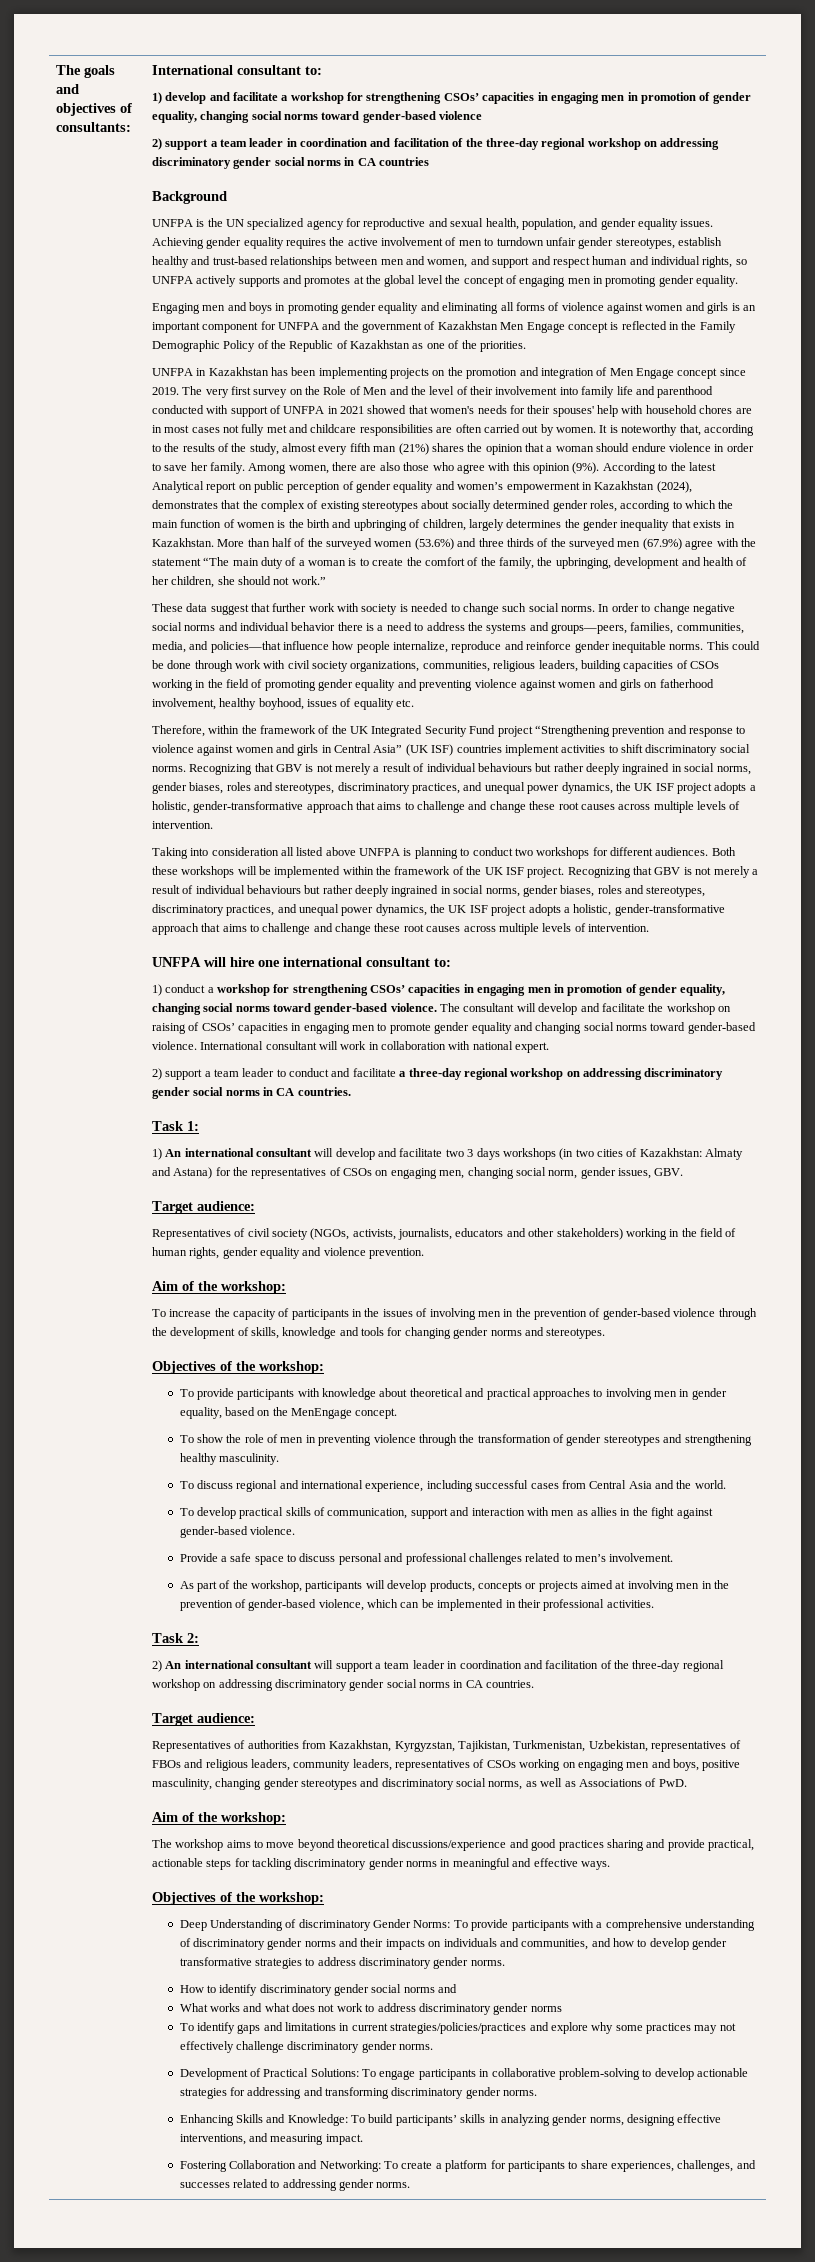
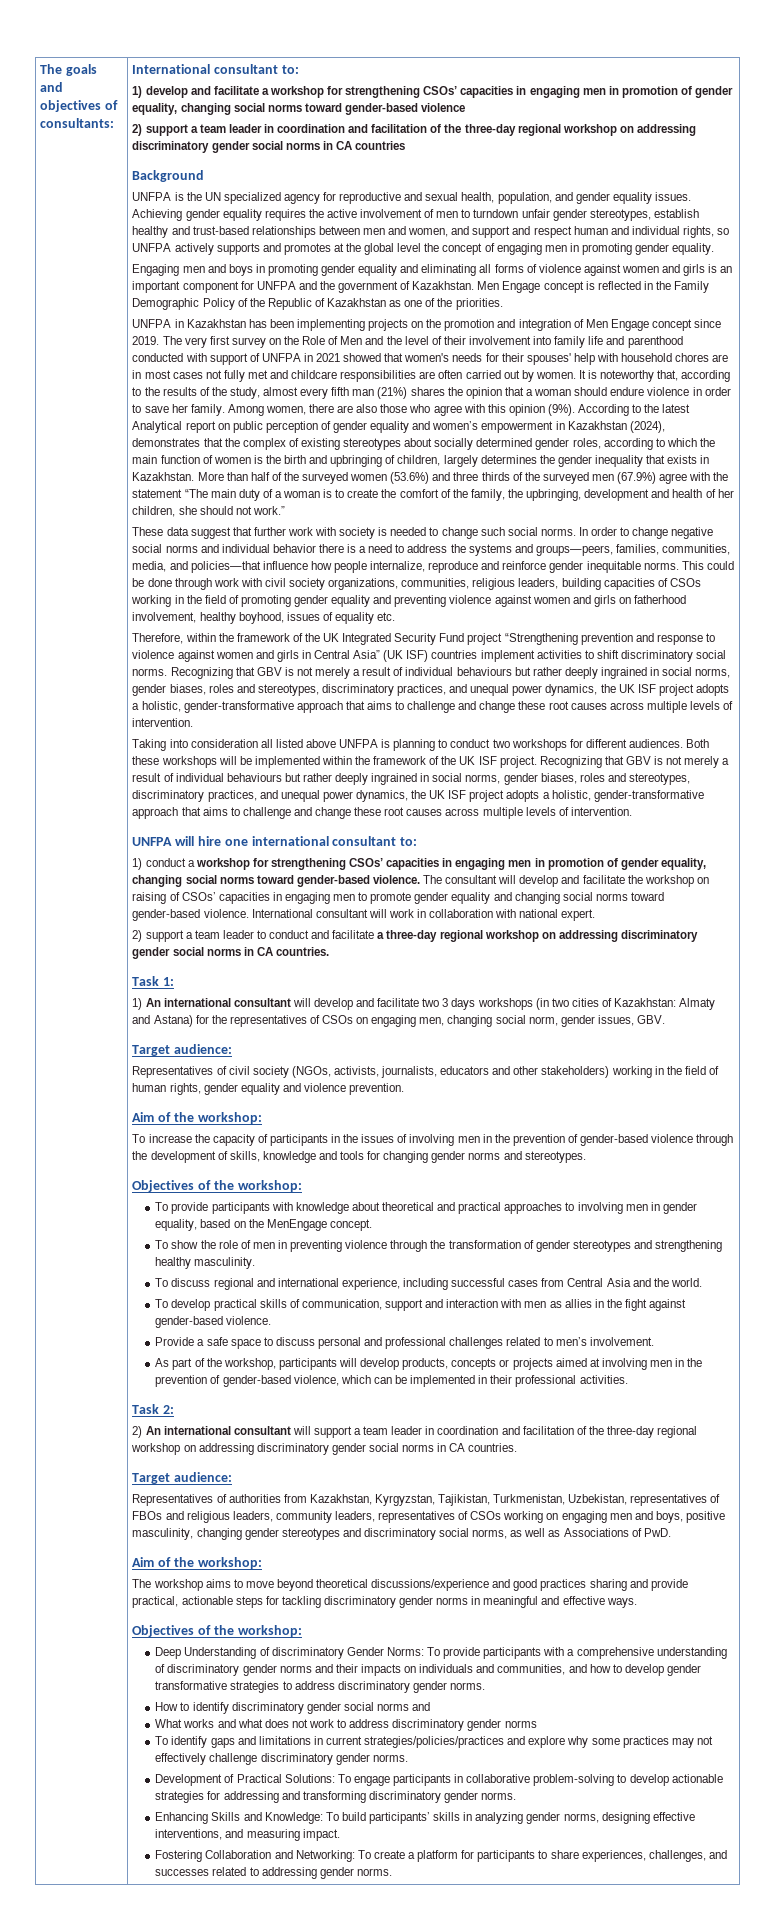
- Engaging men and boys in promoting gender equality and eliminating all forms of violence against women and girls is an important component for UNFPA and the government of Kazakhstan Men Engage concept is reflected in the Family Demographic Policy of the Republic of Kazakhstan as one of the priorities.
+ Engaging men and boys in promoting gender equality and eliminating all forms of violence against women and girls is an important component for UNFPA and the government of Kazakhstan. Men Engage concept is reflected in the Family Demographic Policy of the Republic of Kazakhstan as one of the priorities.

